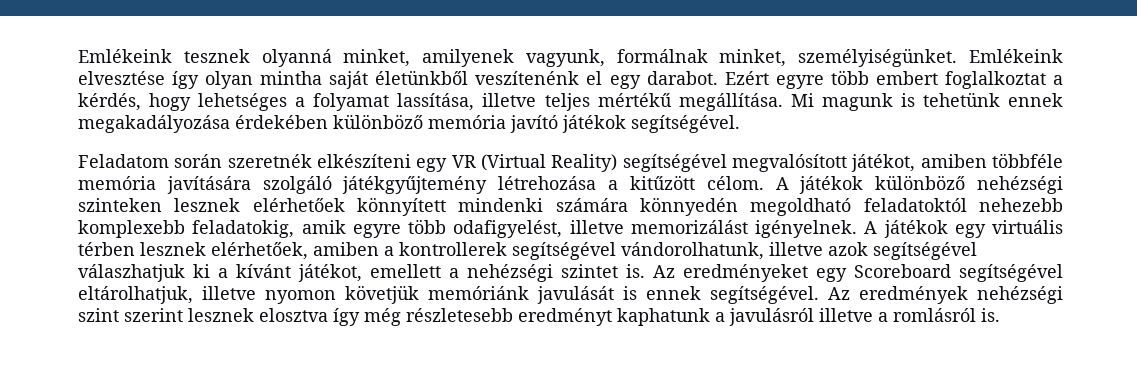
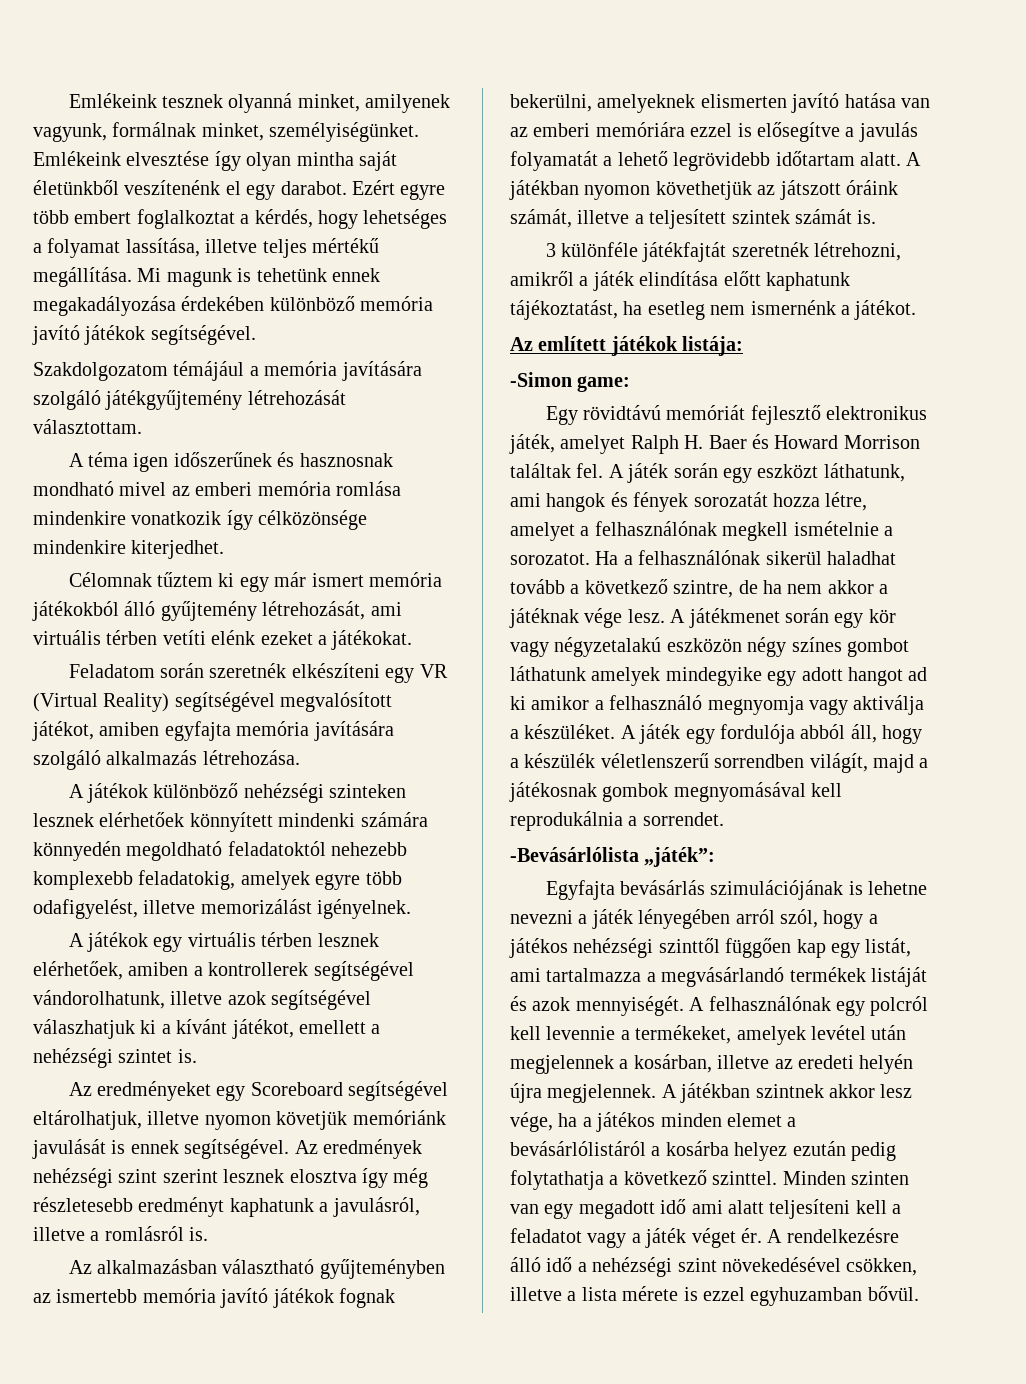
+ Szakdolgozatom témájául a memória javítására szolgáló játékgyűjtemény létrehozását választottam.
+ A téma igen időszerűnek és hasznosnak mondható mivel az emberi memória romlása mindenkire vonatkozik így célközönsége mindenkire kiterjedhet.
+ Célomnak tűztem ki egy már ismert memória játékokból álló gyűjtemény létrehozását, ami virtuális térben vetíti elénk ezeket a játékokat.
- Feladatom során szeretnék elkészíteni egy VR (Virtual Reality) segítségével megvalósított játékot, amiben többféle memória javítására szolgáló játékgyűjtemény létrehozása a kitűzött célom. A játékok különböző nehézségi szinteken lesznek elérhetőek könnyített mindenki számára könnyedén megoldható feladatoktól nehezebb komplexebb feladatokig, amik egyre több odafigyelést, illetve memorizálást igényelnek. A játékok egy virtuális térben lesznek elérhetőek, amiben a kontrollerek segítségével vándorolhatunk, illetve azok segítségével válaszhatjuk ki a kívánt játékot, emellett a nehézségi szintet is. Az eredményeket egy Scoreboard segítségével eltárolhatjuk, illetve nyomon követjük memóriánk javulását is ennek segítségével.
+ Feladatom során szeretnék elkészíteni egy VR (Virtual Reality) segítségével megvalósított játékot, amiben egyfajta memória javítására szolgáló alkalmazás létrehozása.
+ A játékok különböző nehézségi szinteken lesznek elérhetőek könnyített mindenki számára könnyedén megoldható feladatoktól nehezebb komplexebb feladatokig, amelyek egyre több odafigyelést, illetve memorizálást igényelnek.
+ A játékok egy virtuális térben lesznek elérhetőek, amiben a kontrollerek segítségével vándorolhatunk, illetve azok segítségével válaszhatjuk ki a kívánt játékot, emellett a nehézségi szintet is.
+ Az eredményeket egy Scoreboard segítségével eltárolhatjuk, illetve nyomon követjük memóriánk javulását is ennek segítségével.
- Az eredmények nehézségi szint szerint lesznek elosztva így még részletesebb eredményt kaphatunk a javulásról illetve a romlásról is.
+ Az eredmények nehézségi szint szerint lesznek elosztva így még részletesebb eredményt kaphatunk a javulásról, illetve a romlásról is.
+ Az alkalmazásban választható gyűjteményben az ismertebb memória javító játékok fognak bekerülni, amelyeknek elismerten javító hatása van az emberi memóriára ezzel is elősegítve a javulás folyamatát a lehető legrövidebb időtartam alatt. A játékban nyomon követhetjük az játszott óráink számát, illetve a teljesített szintek számát is.
+ 3 különféle játékfajtát szeretnék létrehozni, amikről a játék elindítása előtt kaphatunk tájékoztatást, ha esetleg nem ismernénk a játékot.
+ Az említett játékok listája:
+ -Simon game:
+ Egy rövidtávú memóriát fejlesztő elektronikus játék, amelyet Ralph H. Baer és Howard Morrison találtak fel. A játék során egy eszközt láthatunk, ami hangok és fények sorozatát hozza létre, amelyet a felhasználónak megkell ismételnie a sorozatot. Ha a felhasználónak sikerül haladhat tovább a következő szintre, de ha nem akkor a játéknak vége lesz. A játékmenet során egy kör vagy négyzetalakú eszközön négy színes gombot láthatunk amelyek mindegyike egy adott hangot ad ki amikor a felhasználó megnyomja vagy aktiválja a készüléket. A játék egy fordulója abból áll, hogy a készülék véletlenszerű sorrendben világít, majd a játékosnak gombok megnyomásával kell reprodukálnia a sorrendet.
+ -Bevásárlólista „játék”:
+ Egyfajta bevásárlás szimulációjának is lehetne nevezni a játék lényegében arról szól, hogy a játékos nehézségi szinttől függően kap egy listát, ami tartalmazza a megvásárlandó termékek listáját és azok mennyiségét. A felhasználónak egy polcról kell levennie a termékeket, amelyek levétel után megjelennek a kosárban, illetve az eredeti helyén újra megjelennek. A játékban szintnek akkor lesz vége, ha a játékos minden elemet a bevásárlólistáról a kosárba helyez ezután pedig folytathatja a következő szinttel. Minden szinten van egy megadott idő ami alatt teljesíteni kell a feladatot vagy a játék véget ér. A rendelkezésre álló idő a nehézségi szint növekedésével csökken, illetve a lista mérete is ezzel egyhuzamban bővül.

